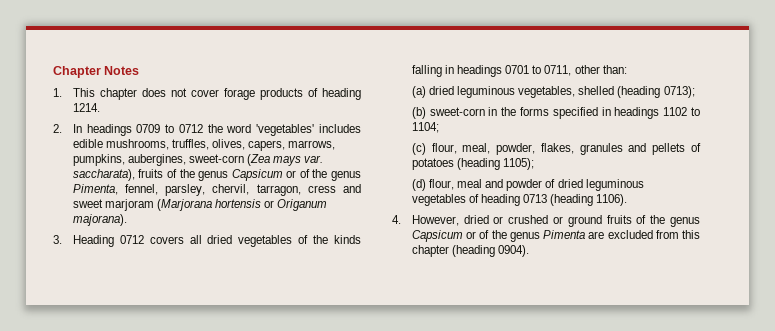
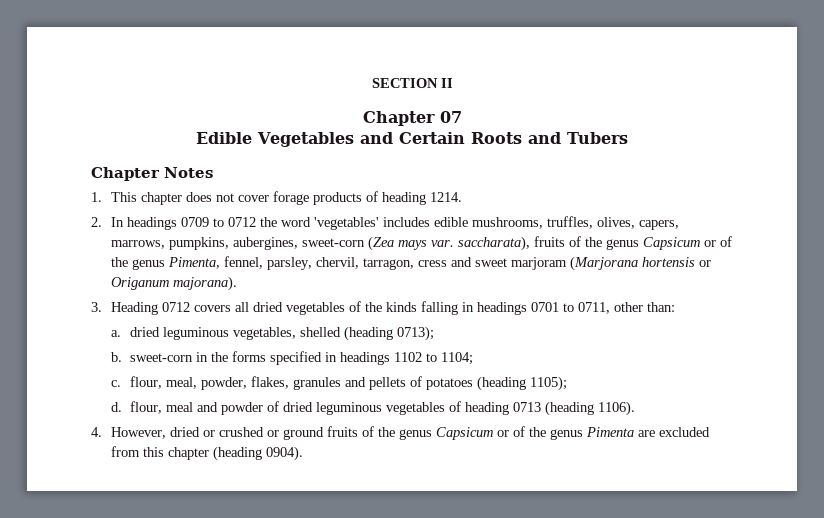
+ SECTION II
+ Chapter 07
+ Edible Vegetables and Certain Roots and Tubers
- (a) dried leguminous vegetables, shelled (heading 0713);
+ a. dried leguminous vegetables, shelled (heading 0713);
- (b) sweet-corn in the forms specified in headings 1102 to 1104;
+ b. sweet-corn in the forms specified in headings 1102 to 1104;
- (c) flour, meal, powder, flakes, granules and pellets of potatoes (heading 1105);
+ c. flour, meal, powder, flakes, granules and pellets of potatoes (heading 1105);
- (d) flour, meal and powder of dried leguminous vegetables of heading 0713 (heading 1106).
+ d. flour, meal and powder of dried leguminous vegetables of heading 0713 (heading 1106).

